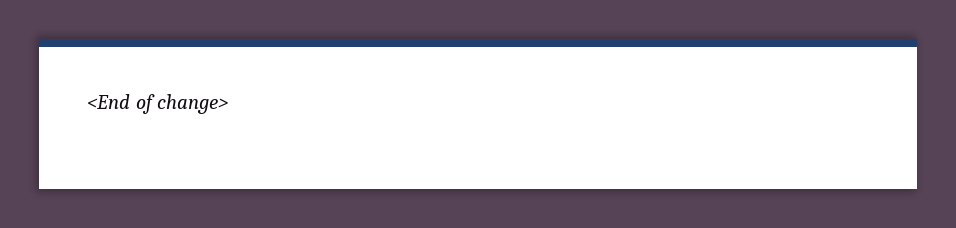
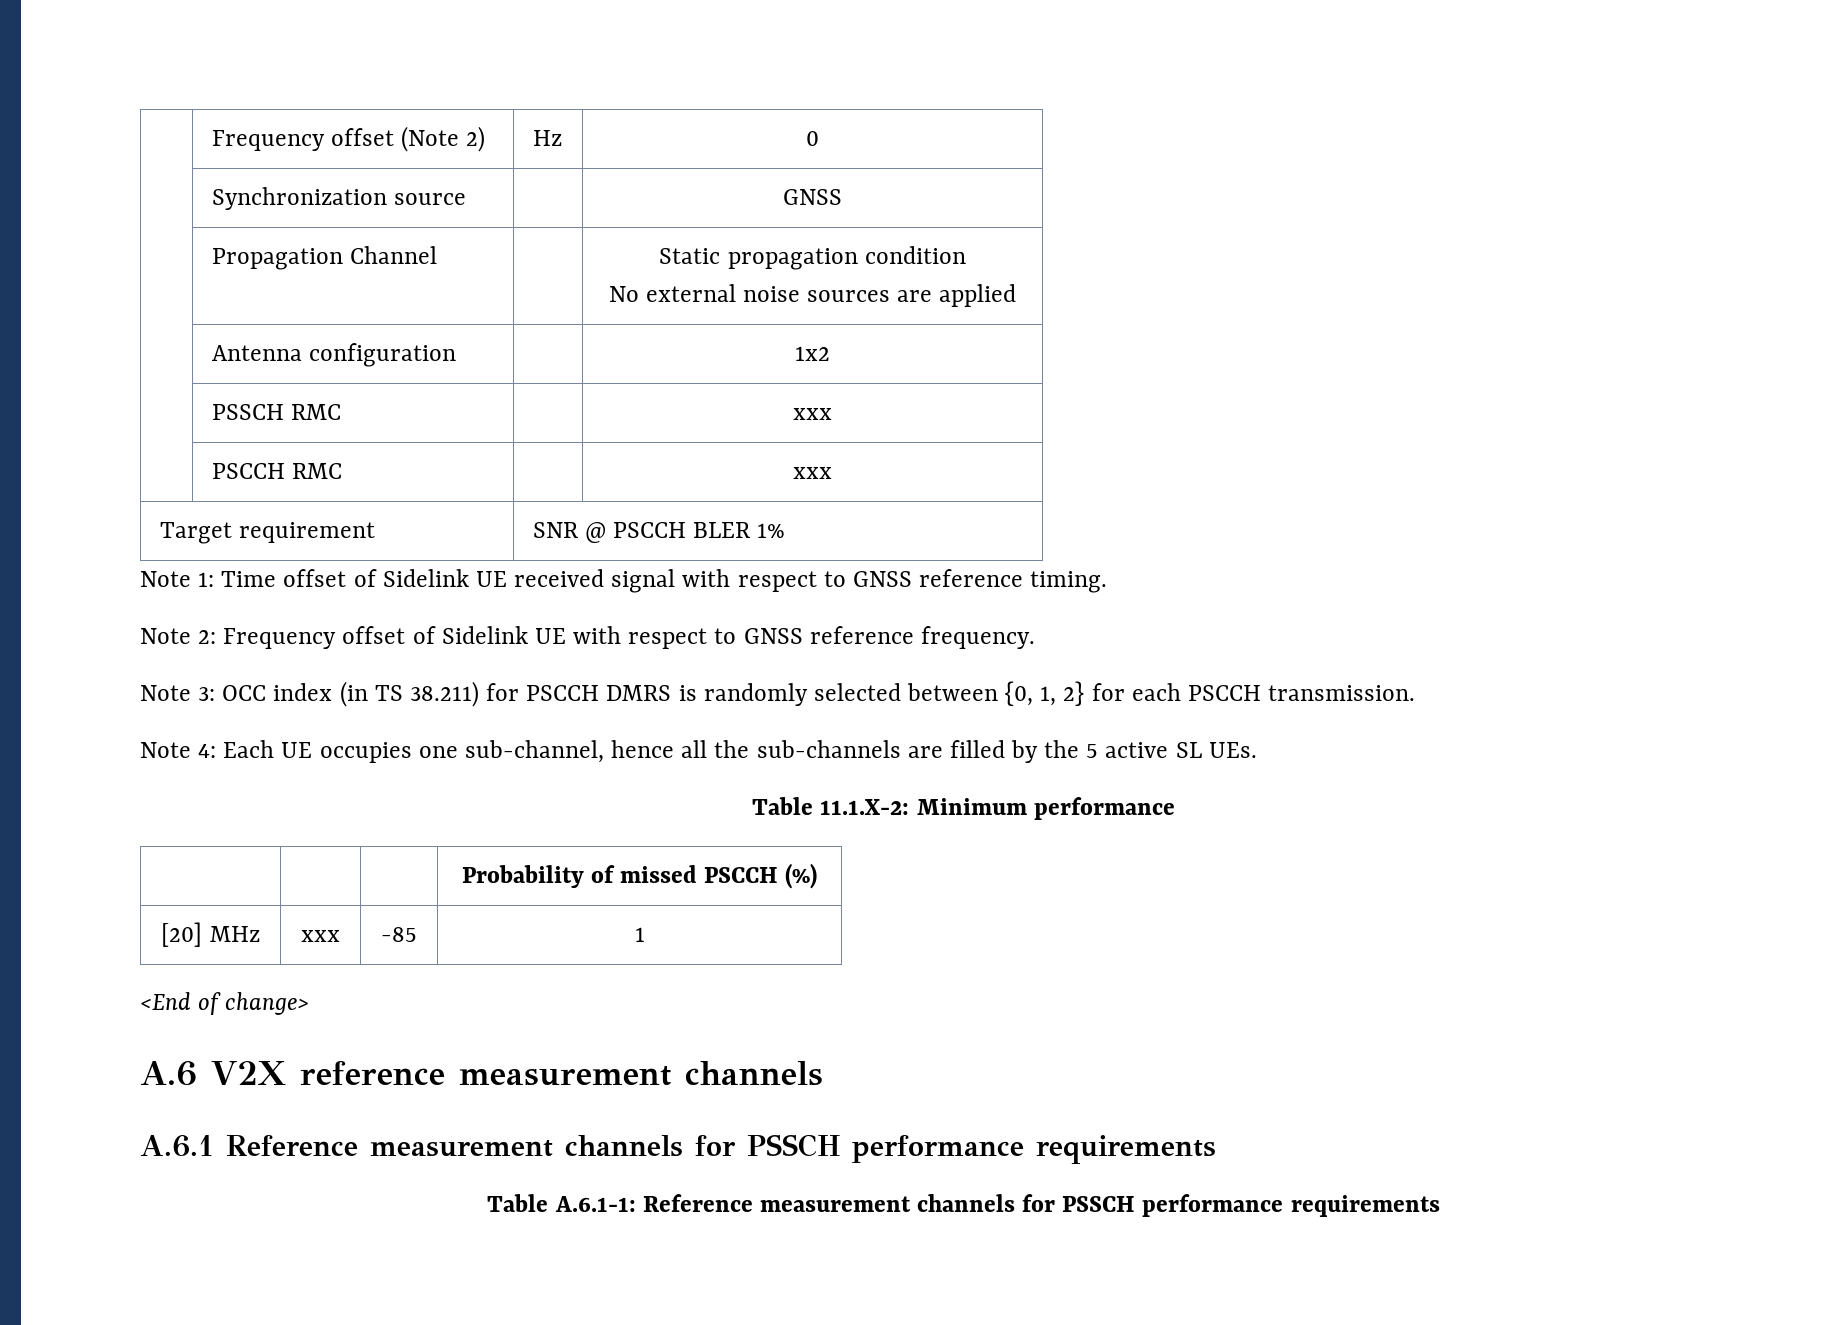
+ | Frequency offset (Note 2) | Hz | 0
+ | Synchronization source | | GNSS
+ | Propagation Channel | | Static propagation condition
+ No external noise sources are applied
+ | Antenna configuration | | 1x2
+ | PSSCH RMC | | xxx
+ | PSCCH RMC | | xxx
+ Target requirement | SNR @ PSCCH BLER 1%
+ Note 1: Time offset of Sidelink UE received signal with respect to GNSS reference timing.
+ Note 2: Frequency offset of Sidelink UE with respect to GNSS reference frequency.
+ Note 3: OCC index (in TS 38.211) for PSCCH DMRS is randomly selected between {0, 1, 2} for each PSCCH transmission.
+ Note 4: Each UE occupies one sub-channel, hence all the sub-channels are filled by the 5 active SL UEs.
+ Table 11.1.X-2: Minimum performance
+ | | | Probability of missed PSCCH (%)
+ [20] MHz | xxx | -85 | 1
  <End of change>
+ A.6 V2X reference measurement channels
+ A.6.1 Reference measurement channels for PSSCH performance requirements
+ Table A.6.1-1: Reference measurement channels for PSSCH performance requirements

